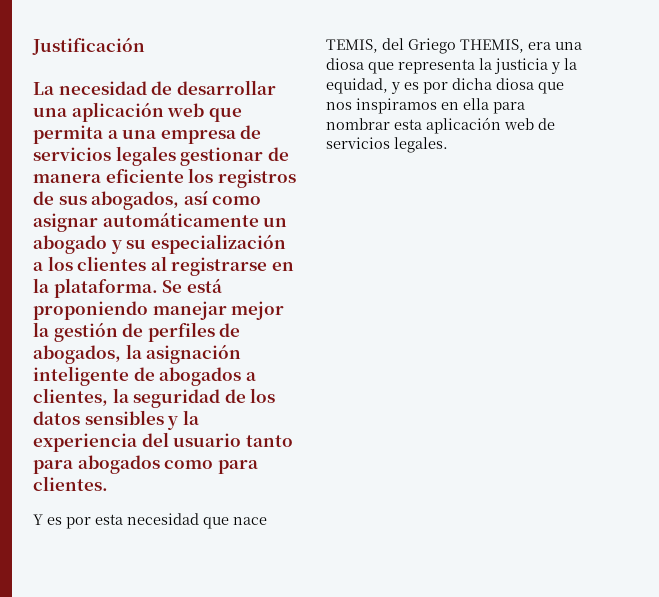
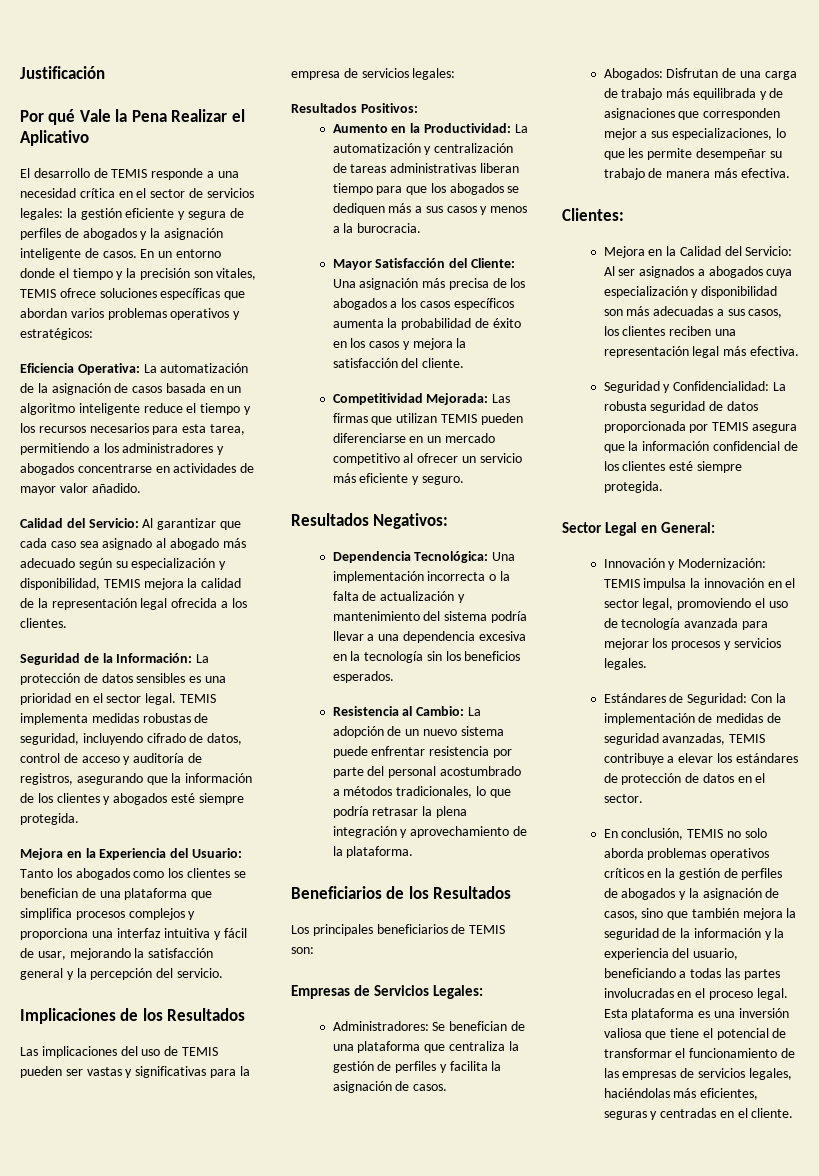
- La necesidad de desarrollar una aplicación web que permita a una empresa de servicios legales gestionar de manera eficiente los registros de sus abogados, así como asignar automáticamente un abogado y su especialización a los clientes al registrarse en la plataforma. Se está proponiendo manejar mejor la gestión de perfiles de abogados, la asignación inteligente de abogados a clientes, la seguridad de los datos sensibles y la experiencia del usuario tanto para abogados como para clientes.
- Y es por esta necesidad que nace TEMIS, del Griego THEMIS, era una diosa que representa la justicia y la equidad, y es por dicha diosa que nos inspiramos en ella para nombrar esta aplicación web de servicios legales.
+ Por qué Vale la Pena Realizar el Aplicativo
+ El desarrollo de TEMIS responde a una necesidad crítica en el sector de servicios legales: la gestión eficiente y segura de perfiles de abogados y la asignación inteligente de casos. En un entorno donde el tiempo y la precisión son vitales, TEMIS ofrece soluciones específicas que abordan varios problemas operativos y estratégicos:
+ Eficiencia Operativa: La automatización de la asignación de casos basada en un algoritmo inteligente reduce el tiempo y los recursos necesarios para esta tarea, permitiendo a los administradores y abogados concentrarse en actividades de mayor valor añadido.
+ Calidad del Servicio: Al garantizar que cada caso sea asignado al abogado más adecuado según su especialización y disponibilidad, TEMIS mejora la calidad de la representación legal ofrecida a los clientes.
+ Seguridad de la Información: La protección de datos sensibles es una prioridad en el sector legal. TEMIS implementa medidas robustas de seguridad, incluyendo cifrado de datos, control de acceso y auditoría de registros, asegurando que la información de los clientes y abogados esté siempre protegida.
+ Mejora en la Experiencia del Usuario: Tanto los abogados como los clientes se benefician de una plataforma que simplifica procesos complejos y proporciona una interfaz intuitiva y fácil de usar, mejorando la satisfacción general y la percepción del servicio.
+ Implicaciones de los Resultados
+ Las implicaciones del uso de TEMIS pueden ser vastas y significativas para la empresa de servicios legales:
+ Resultados Positivos:
+ Aumento en la Productividad: La automatización y centralización de tareas administrativas liberan tiempo para que los abogados se dediquen más a sus casos y menos a la burocracia.
+ Mayor Satisfacción del Cliente: Una asignación más precisa de los abogados a los casos específicos aumenta la probabilidad de éxito en los casos y mejora la satisfacción del cliente.
+ Competitividad Mejorada: Las firmas que utilizan TEMIS pueden diferenciarse en un mercado competitivo al ofrecer un servicio más eficiente y seguro.
+ Resultados Negativos:
+ Dependencia Tecnológica: Una implementación incorrecta o la falta de actualización y mantenimiento del sistema podría llevar a una dependencia excesiva en la tecnología sin los beneficios esperados.
+ Resistencia al Cambio: La adopción de un nuevo sistema puede enfrentar resistencia por parte del personal acostumbrado a métodos tradicionales, lo que podría retrasar la plena integración y aprovechamiento de la plataforma.
+ Beneficiarios de los Resultados
+ Los principales beneficiarios de TEMIS son:
+ Empresas de Servicios Legales:
+ Administradores: Se benefician de una plataforma que centraliza la gestión de perfiles y facilita la asignación de casos.
+ Abogados: Disfrutan de una carga de trabajo más equilibrada y de asignaciones que corresponden mejor a sus especializaciones, lo que les permite desempeñar su trabajo de manera más efectiva.
+ Clientes:
+ Mejora en la Calidad del Servicio: Al ser asignados a abogados cuya especialización y disponibilidad son más adecuadas a sus casos, los clientes reciben una representación legal más efectiva.
+ Seguridad y Confidencialidad: La robusta seguridad de datos proporcionada por TEMIS asegura que la información confidencial de los clientes esté siempre protegida.
+ Sector Legal en General:
+ Innovación y Modernización: TEMIS impulsa la innovación en el sector legal, promoviendo el uso de tecnología avanzada para mejorar los procesos y servicios legales.
+ Estándares de Seguridad: Con la implementación de medidas de seguridad avanzadas, TEMIS contribuye a elevar los estándares de protección de datos en el sector.
+ En conclusión, TEMIS no solo aborda problemas operativos críticos en la gestión de perfiles de abogados y la asignación de casos, sino que también mejora la seguridad de la información y la experiencia del usuario, beneficiando a todas las partes involucradas en el proceso legal. Esta plataforma es una inversión valiosa que tiene el potencial de transformar el funcionamiento de las empresas de servicios legales, haciéndolas más eficientes, seguras y centradas en el cliente.

